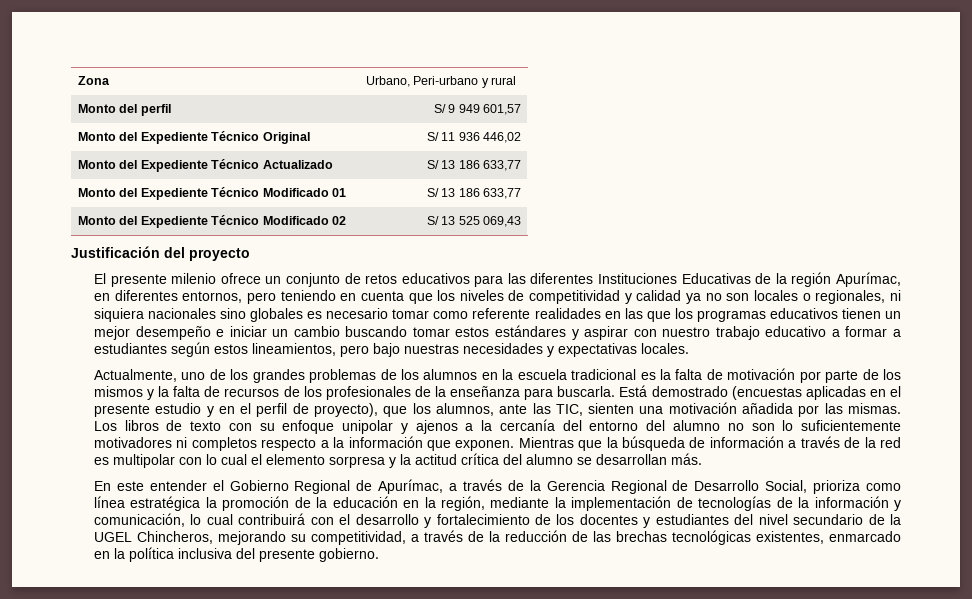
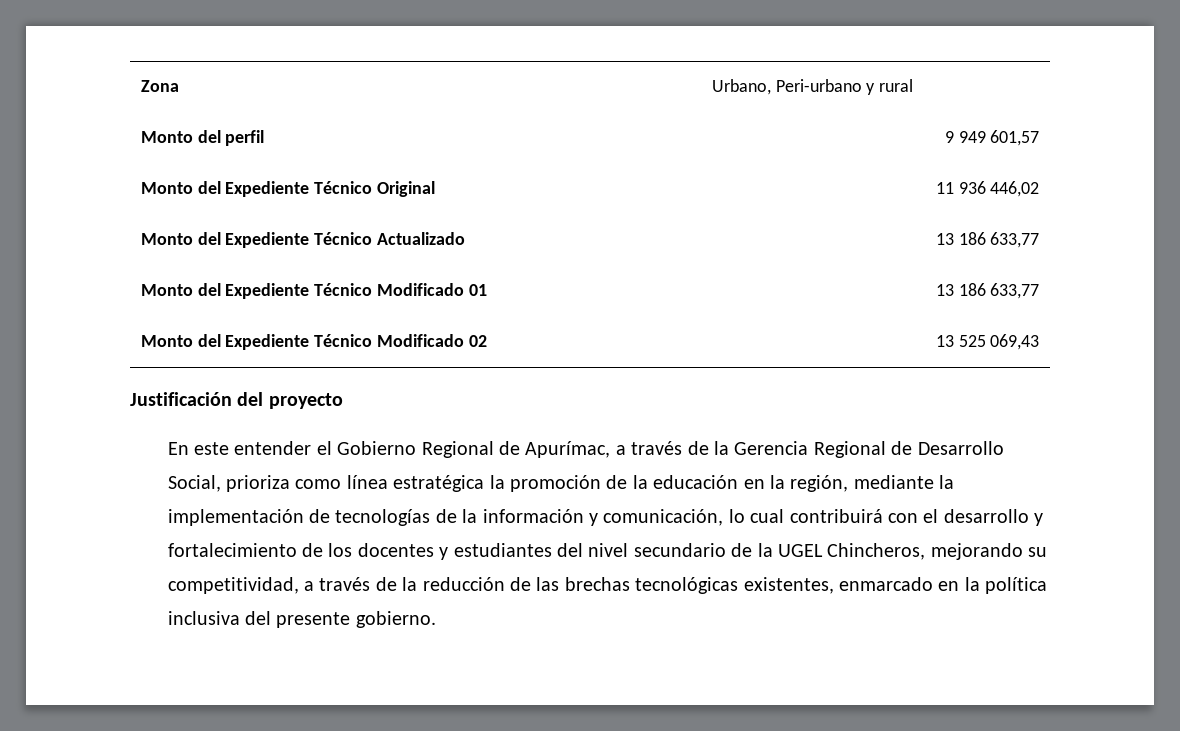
- Monto del perfil | S/ 9 949 601,57
+ Monto del perfil | 9 949 601,57
- Monto del Expediente Técnico Original | S/ 11 936 446,02
+ Monto del Expediente Técnico Original | 11 936 446,02
- Monto del Expediente Técnico Actualizado | S/ 13 186 633,77
+ Monto del Expediente Técnico Actualizado | 13 186 633,77
- Monto del Expediente Técnico Modificado 01 | S/ 13 186 633,77
+ Monto del Expediente Técnico Modificado 01 | 13 186 633,77
- Monto del Expediente Técnico Modificado 02 | S/ 13 525 069,43
+ Monto del Expediente Técnico Modificado 02 | 13 525 069,43
- El presente milenio ofrece un conjunto de retos educativos para las diferentes Instituciones Educativas de la región Apurímac, en diferentes entornos, pero teniendo en cuenta que los niveles de competitividad y calidad ya no son locales o regionales, ni siquiera nacionales sino globales es necesario tomar como referente realidades en las que los programas educativos tienen un mejor desempeño e iniciar un cambio buscando tomar estos estándares y aspirar con nuestro trabajo educativo a formar a estudiantes según estos lineamientos, pero bajo nuestras necesidades y expectativas locales.
- Actualmente, uno de los grandes problemas de los alumnos en la escuela tradicional es la falta de motivación por parte de los mismos y la falta de recursos de los profesionales de la enseñanza para buscarla. Está demostrado (encuestas aplicadas en el presente estudio y en el perfil de proyecto), que los alumnos, ante las TIC, sienten una motivación añadida por las mismas. Los libros de texto con su enfoque unipolar y ajenos a la cercanía del entorno del alumno no son lo suficientemente motivadores ni completos respecto a la información que exponen. Mientras que la búsqueda de información a través de la red es multipolar con lo cual el elemento sorpresa y la actitud crítica del alumno se desarrollan más.

